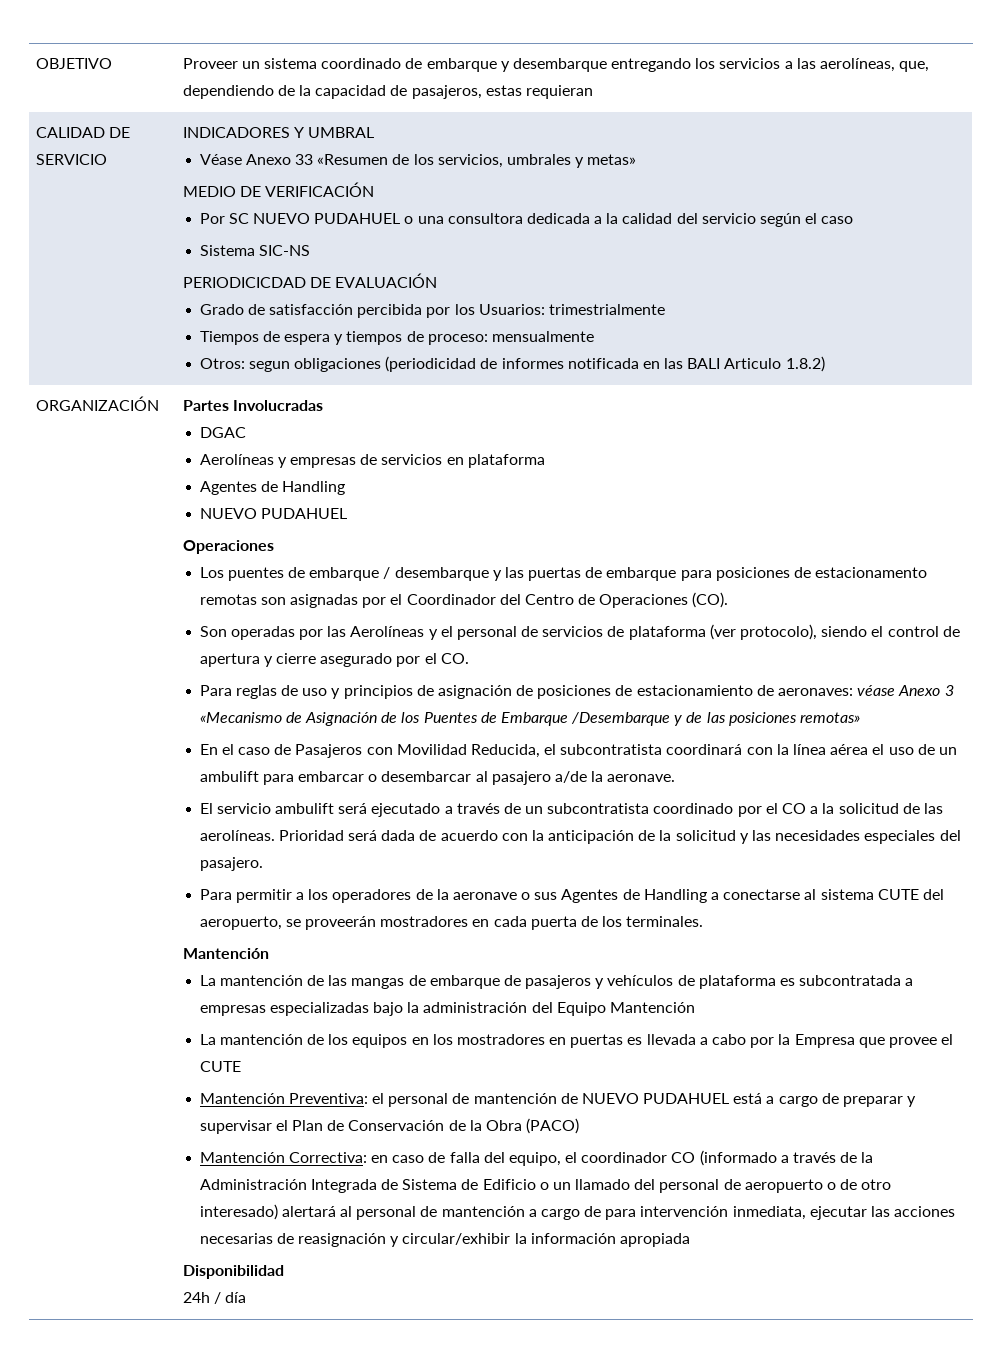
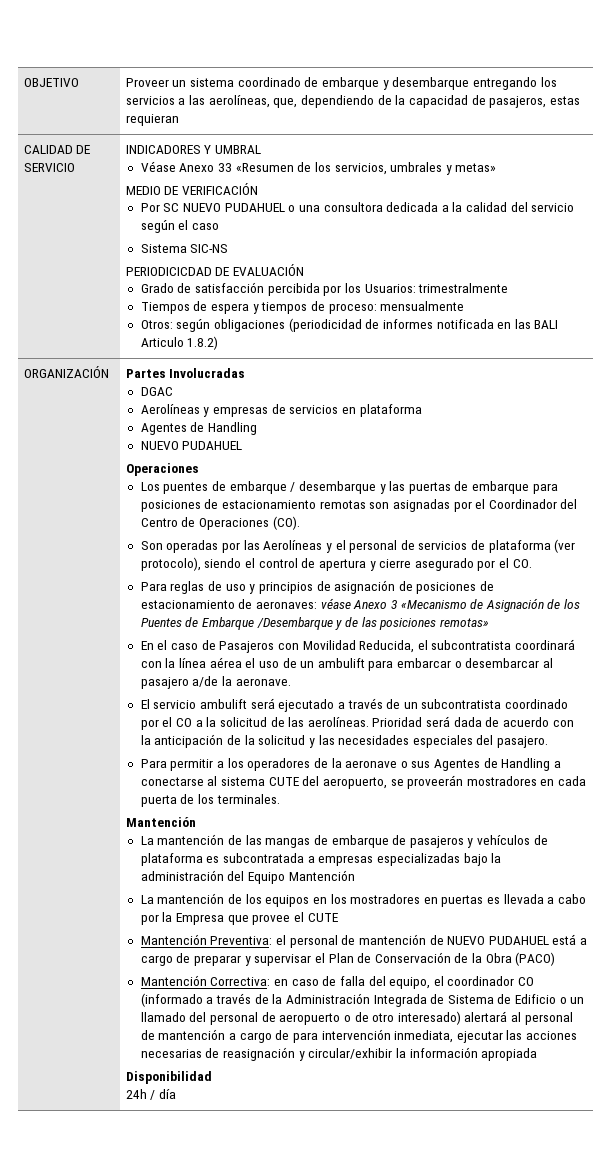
- Grado de satisfacción percibida por los Usuarios: trimestrialmente
+ Grado de satisfacción percibida por los Usuarios: trimestralmente
- Otros: segun obligaciones (periodicidad de informes notificada en las BALI Articulo 1.8.2)
+ Otros: según obligaciones (periodicidad de informes notificada en las BALI Articulo 1.8.2)
- Los puentes de embarque / desembarque y las puertas de embarque para posiciones de estacionamento remotas son asignadas por el Coordinador del Centro de Operaciones (CO).
+ Los puentes de embarque / desembarque y las puertas de embarque para posiciones de estacionamiento remotas son asignadas por el Coordinador del Centro de Operaciones (CO).

